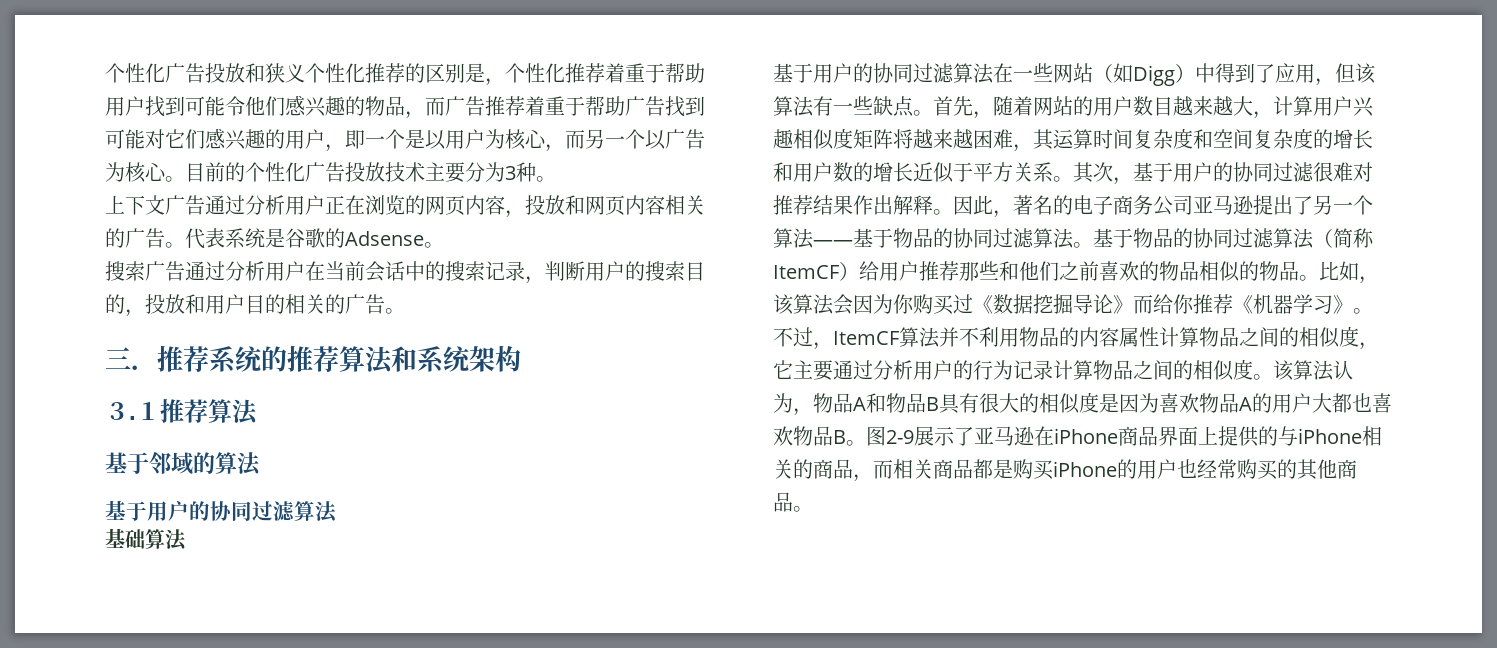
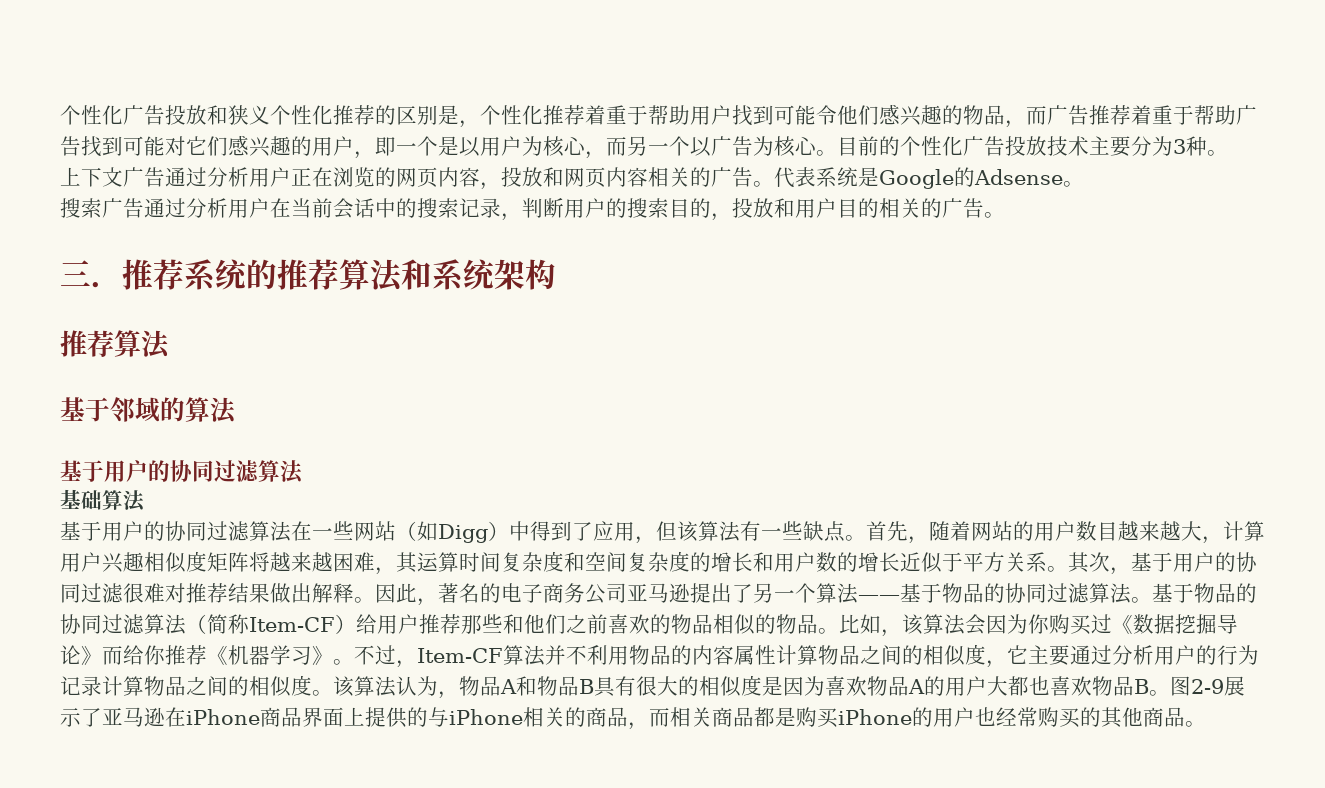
- 代表系统是谷歌的Adsense。
+ 代表系统是Google的Adsense。
  三．推荐系统的推荐算法和系统架构
- ３.１推荐算法
+ 推荐算法
- 其次，基于用户的协同过滤很难对推荐结果作出解释。
+ 其次，基于用户的协同过滤很难对推荐结果做出解释。
- 基于物品的协同过滤算法（简称ItemCF）给用户推荐那些和他们之前喜欢的物品相似的物品。
+ 基于物品的协同过滤算法（简称Item-CF）给用户推荐那些和他们之前喜欢的物品相似的物品。
- 不过，ItemCF算法并不利用物品的内容属性计算物品之间的相似度，它主要通过分析用户的行为记录计算物品之间的相似度。
+ 不过，Item-CF算法并不利用物品的内容属性计算物品之间的相似度，它主要通过分析用户的行为记录计算物品之间的相似度。

